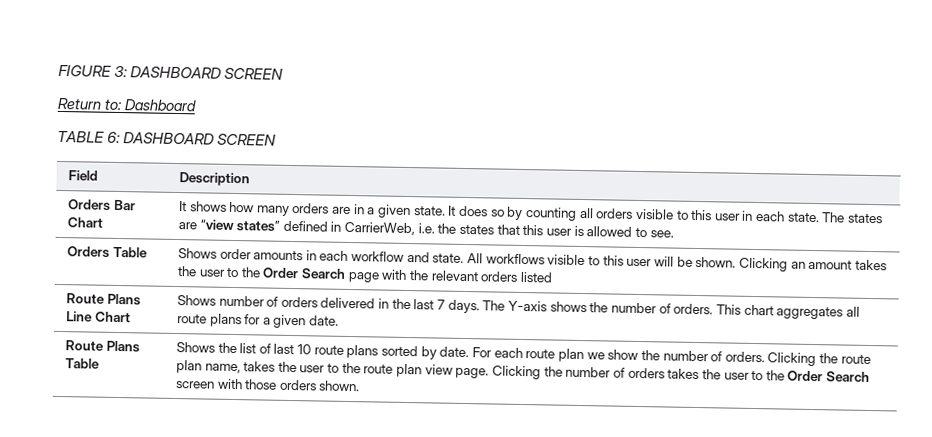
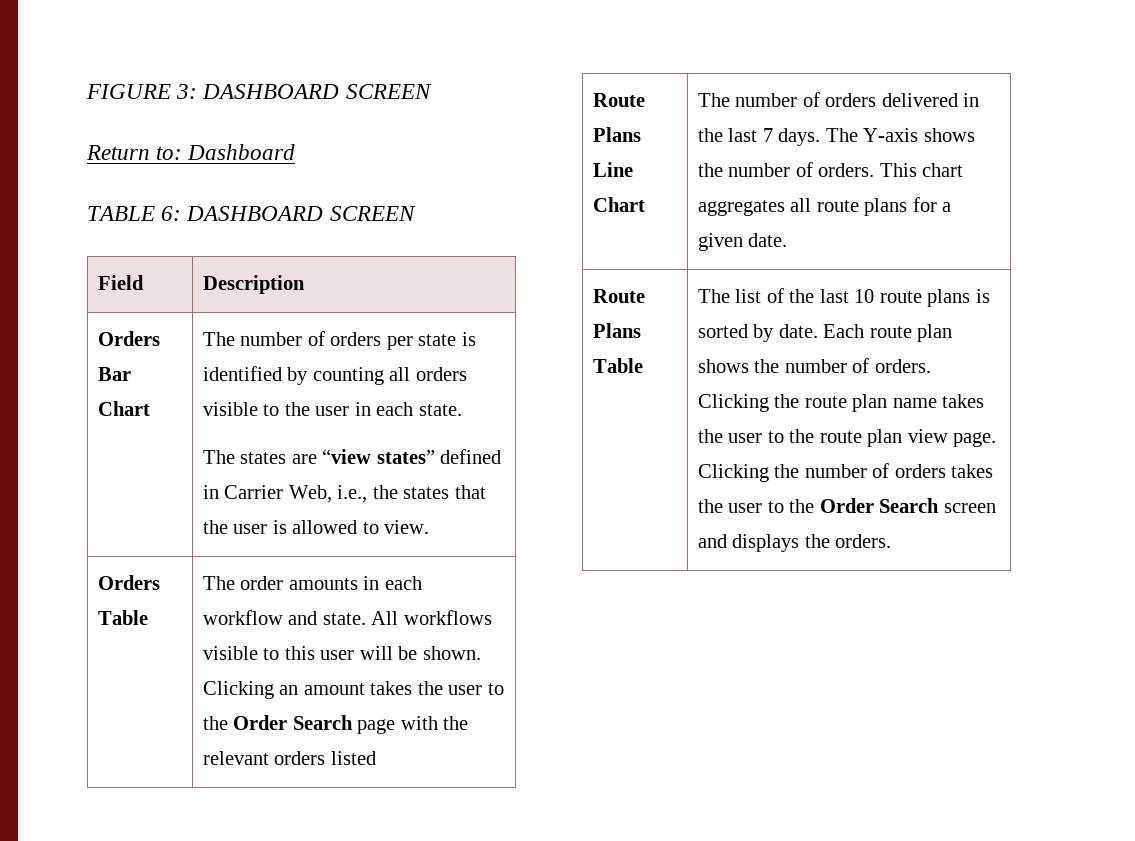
- It shows how many orders are in a given state. It does so by counting all orders visible to this user in each state. The states are “view states” defined in CarrierWeb, i.e. the states that this user is allowed to see.
+ The number of orders per state is identified by counting all orders visible to the user in each state.
+ The states are “view states” defined in Carrier Web, i.e., the states that the user is allowed to view.
- Orders Table | Shows order amounts in each workflow and state. All workflows visible to this user will be shown. Clicking an amount takes the user to the Order Search page with the relevant orders listed
+ Orders Table | The order amounts in each workflow and state. All workflows visible to this user will be shown. Clicking an amount takes the user to the Order Search page with the relevant orders listed
- Route Plans Line Chart | Shows number of orders delivered in the last 7 days. The Y-axis shows the number of orders. This chart aggregates all route plans for a given date.
+ Route Plans Line Chart | The number of orders delivered in the last 7 days. The Y-axis shows the number of orders. This chart aggregates all route plans for a given date.
- Shows the list of last 10 route plans sorted by date.
+ The list of the last 10 route plans is sorted by date.
- For each route plan we show the number of orders.
+ Each route plan shows the number of orders.
- Clicking the route plan name, takes the user to the route plan view page.
+ Clicking the route plan name takes the user to the route plan view page.
- Clicking the number of orders takes the user to the Order Search screen with those orders shown.
+ Clicking the number of orders takes the user to the Order Search screen and displays the orders.

